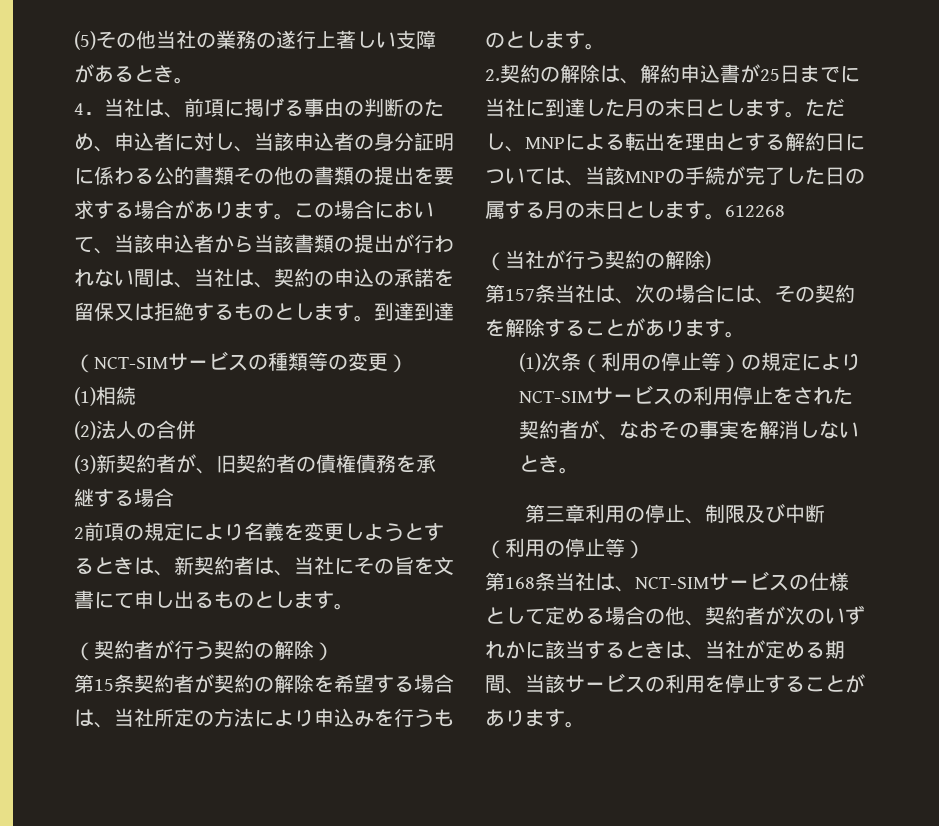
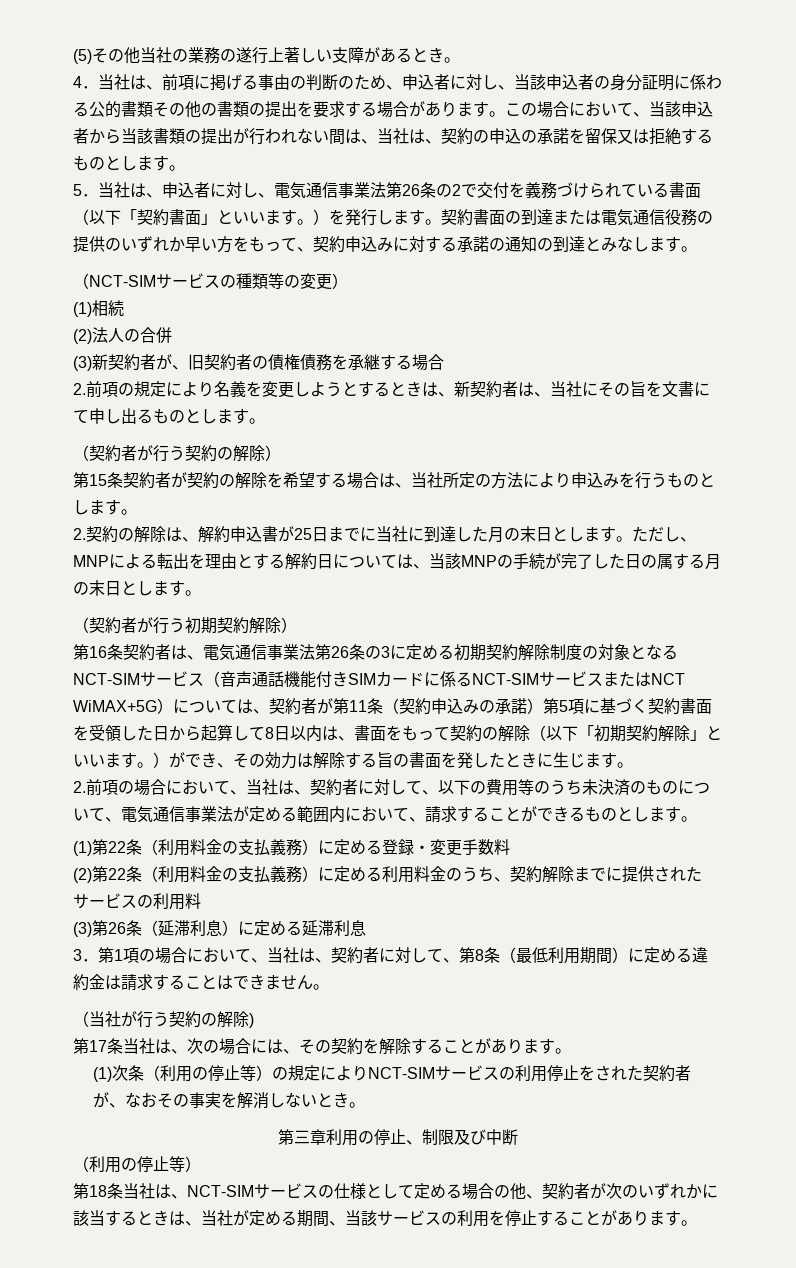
- この場合において、当該申込者から当該書類の提出が行われない間は、当社は、契約の申込の承諾を留保又は拒絶するものとします。到達到達
+ この場合において、当該申込者から当該書類の提出が行われない間は、当社は、契約の申込の承諾を留保又は拒絶するものとします。
+ 5．当社は、申込者に対し、電気通信事業法第26条の2で交付を義務づけられている書面（以下「契約書面」といいます。）を発行します。契約書面の到達または電気通信役務の提供のいずれか早い方をもって、契約申込みに対する承諾の通知の到達とみなします。
- 2前項の規定により名義を変更しようとするときは、新契約者は、当社にその旨を文書にて申し出るものとします。
+ 2.前項の規定により名義を変更しようとするときは、新契約者は、当社にその旨を文書にて申し出るものとします。
- ただし、MNPによる転出を理由とする解約日については、当該MNPの手続が完了した日の属する月の末日とします。612268
+ ただし、MNPによる転出を理由とする解約日については、当該MNPの手続が完了した日の属する月の末日とします。
+ （契約者が行う初期契約解除）
+ 第16条契約者は、電気通信事業法第26条の3に定める初期契約解除制度の対象となるNCT-SIMサービス（音声通話機能付きSIMカードに係るNCT-SIMサービスまたはNCT WiMAX+5G）については、契約者が第11条（契約申込みの承諾）第5項に基づく契約書面を受領した日から起算して8日以内は、書面をもって契約の解除（以下「初期契約解除」といいます。）ができ、その効力は解除する旨の書面を発したときに生じます。
+ 2.前項の場合において、当社は、契約者に対して、以下の費用等のうち未決済のものについて、電気通信事業法が定める範囲内において、請求することができるものとします。
+ (1)第22条（利用料金の支払義務）に定める登録・変更手数料
+ (2)第22条（利用料金の支払義務）に定める利用料金のうち、契約解除までに提供されたサービスの利用料
+ (3)第26条（延滞利息）に定める延滞利息
+ 3．第1項の場合において、当社は、契約者に対して、第8条（最低利用期間）に定める違約金は請求することはできません。
- 第157条当社は、次の場合には、その契約を解除することがあります。
+ 第17条当社は、次の場合には、その契約を解除することがあります。
- 第168条当社は、NCT-SIMサービスの仕様として定める場合の他、契約者が次のいずれかに該当するときは、当社が定める期間、当該サービスの利用を停止することがあります。
+ 第18条当社は、NCT-SIMサービスの仕様として定める場合の他、契約者が次のいずれかに該当するときは、当社が定める期間、当該サービスの利用を停止することがあります。

